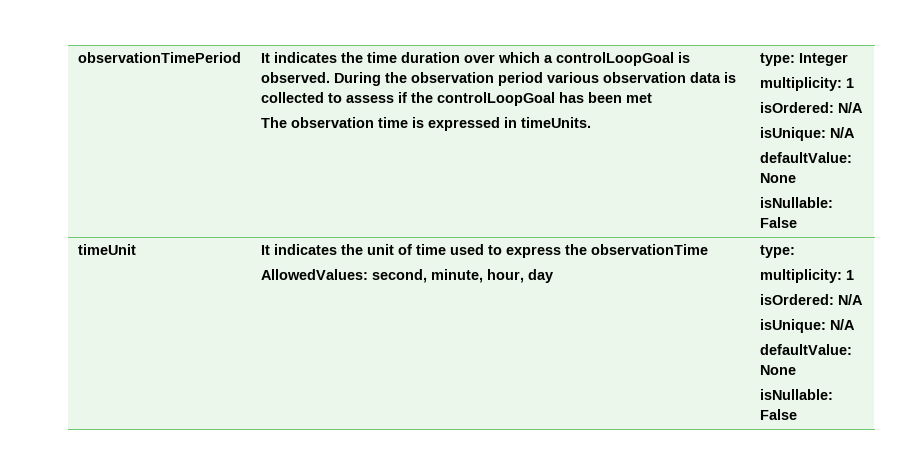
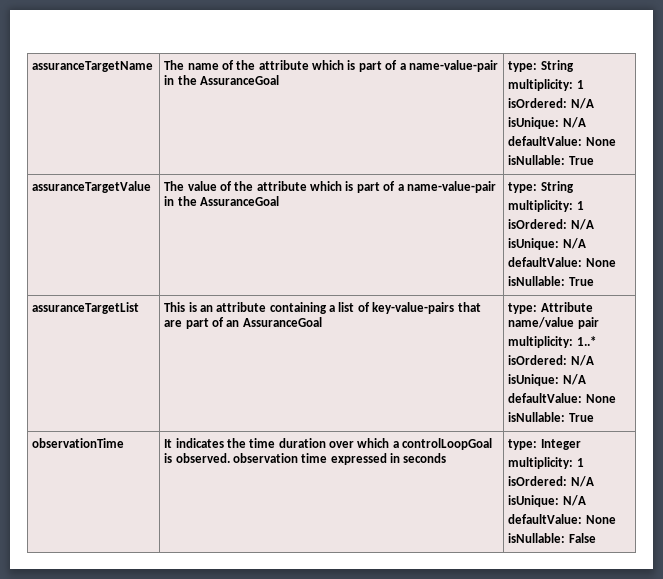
- observationTimePeriod | It indicates the time duration over which a controlLoopGoal is observed. During the observation period various observation data is collected to assess if the controlLoopGoal has been met
- The observation time is expressed in timeUnits. | type: Integer
+ assuranceTargetName | The name of the attribute which is part of a name-value-pair in the AssuranceGoal | type: String
+ multiplicity: 1
+ isOrdered: N/A
+ isUnique: N/A
+ defaultValue: None
+ isNullable: True
+ assuranceTargetValue | The value of the attribute which is part of a name-value-pair in the AssuranceGoal | type: String
+ multiplicity: 1
+ isOrdered: N/A
+ isUnique: N/A
+ defaultValue: None
+ isNullable: True
+ assuranceTargetList | This is an attribute containing a list of key-value-pairs that are part of an AssuranceGoal | type: Attribute name/value pair
+ multiplicity: 1..*
+ isOrdered: N/A
+ isUnique: N/A
+ defaultValue: None
+ isNullable: True
+ observationTime | It indicates the time duration over which a controlLoopGoal is observed. observation time expressed in seconds | type: Integer
- timeUnit | It indicates the unit of time used to express the observationTime
- AllowedValues: second, minute, hour, day | type:
- multiplicity: 1
- isOrdered: N/A
- isUnique: N/A
- defaultValue: None
- isNullable: False

